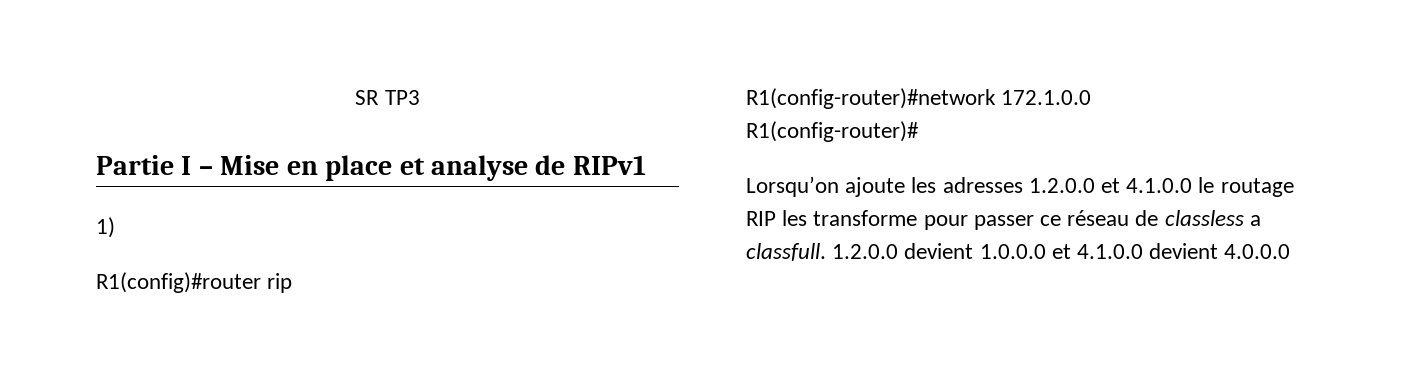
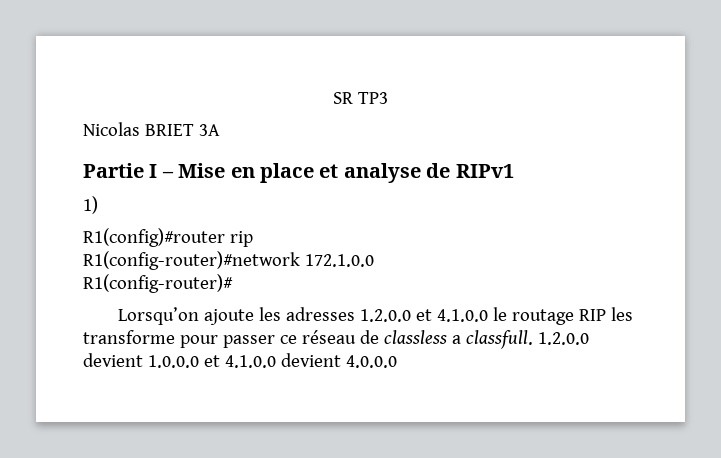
+ Nicolas BRIET 3A

